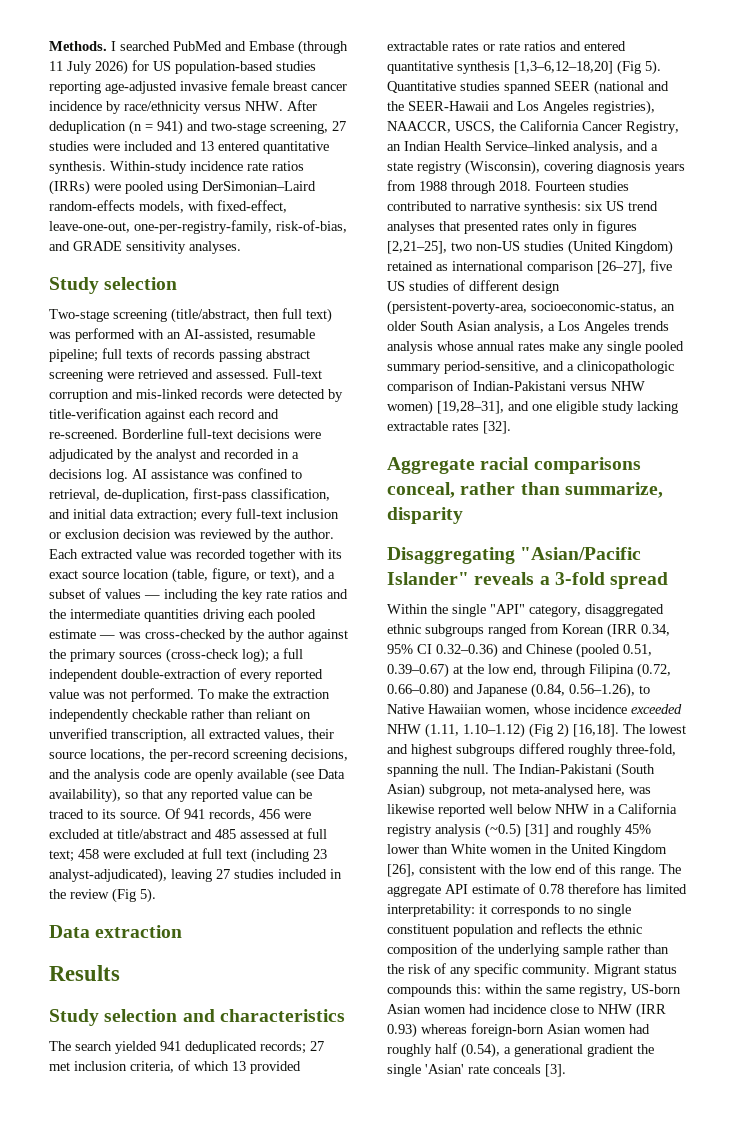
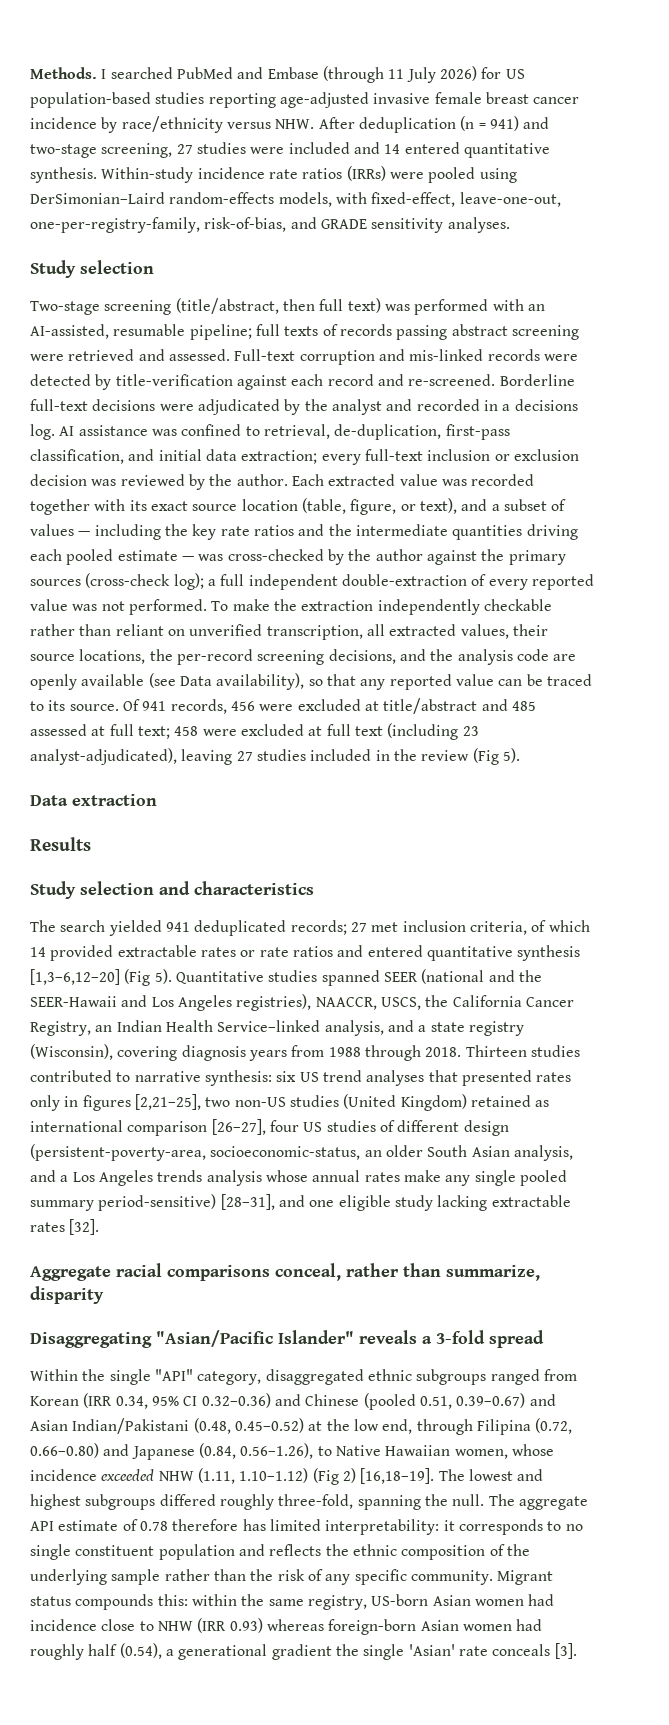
- I searched PubMed and Embase (through 11 July 2026) for US population-based studies reporting age-adjusted invasive female breast cancer incidence by race/ethnicity versus NHW. After deduplication (n = 941) and two-stage screening, 27 studies were included and 13 entered quantitative synthesis.
+ I searched PubMed and Embase (through 11 July 2026) for US population-based studies reporting age-adjusted invasive female breast cancer incidence by race/ethnicity versus NHW. After deduplication (n = 941) and two-stage screening, 27 studies were included and 14 entered quantitative synthesis.
- The search yielded 941 deduplicated records; 27 met inclusion criteria, of which 13 provided extractable rates or rate ratios and entered quantitative synthesis [1,3–6,12–18,20] (Fig 5).
+ The search yielded 941 deduplicated records; 27 met inclusion criteria, of which 14 provided extractable rates or rate ratios and entered quantitative synthesis [1,3–6,12–20] (Fig 5).
- Fourteen studies contributed to narrative synthesis: six US trend analyses that presented rates only in figures [2,21–25], two non-US studies (United Kingdom) retained as international comparison [26–27], five US studies of different design (persistent-poverty-area, socioeconomic-status, an older South Asian analysis, a Los Angeles trends analysis whose annual rates make any single pooled summary period-sensitive, and a clinicopathologic comparison of Indian-Pakistani versus NHW women) [19,28–31], and one eligible study lacking extractable rates [32].
+ Thirteen studies contributed to narrative synthesis: six US trend analyses that presented rates only in figures [2,21–25], two non-US studies (United Kingdom) retained as international comparison [26–27], four US studies of different design (persistent-poverty-area, socioeconomic-status, an older South Asian analysis, and a Los Angeles trends analysis whose annual rates make any single pooled summary period-sensitive) [28–31], and one eligible study lacking extractable rates [32].
- Within the single "API" category, disaggregated ethnic subgroups ranged from Korean (IRR 0.34, 95% CI 0.32–0.36) and Chinese (pooled 0.51, 0.39–0.67) at the low end, through Filipina (0.72, 0.66–0.80) and Japanese (0.84, 0.56–1.26), to Native Hawaiian women, whose incidence exceeded NHW (1.11, 1.10–1.12) (Fig 2) [16,18].
+ Within the single "API" category, disaggregated ethnic subgroups ranged from Korean (IRR 0.34, 95% CI 0.32–0.36) and Chinese (pooled 0.51, 0.39–0.67) and Asian Indian/Pakistani (0.48, 0.45–0.52) at the low end, through Filipina (0.72, 0.66–0.80) and Japanese (0.84, 0.56–1.26), to Native Hawaiian women, whose incidence exceeded NHW (1.11, 1.10–1.12) (Fig 2) [16,18–19].
- The Indian-Pakistani (South Asian) subgroup, not meta-analysed here, was likewise reported well below NHW in a California registry analysis (~0.5) [31] and roughly 45% lower than White women in the United Kingdom [26], consistent with the low end of this range. The aggregate API estimate of 0.78 therefore has limited interpretability: it corresponds to no single constituent population and reflects the ethnic composition of the underlying sample rather than the risk of any specific community.
+ The aggregate API estimate of 0.78 therefore has limited interpretability: it corresponds to no single constituent population and reflects the ethnic composition of the underlying sample rather than the risk of any specific community.

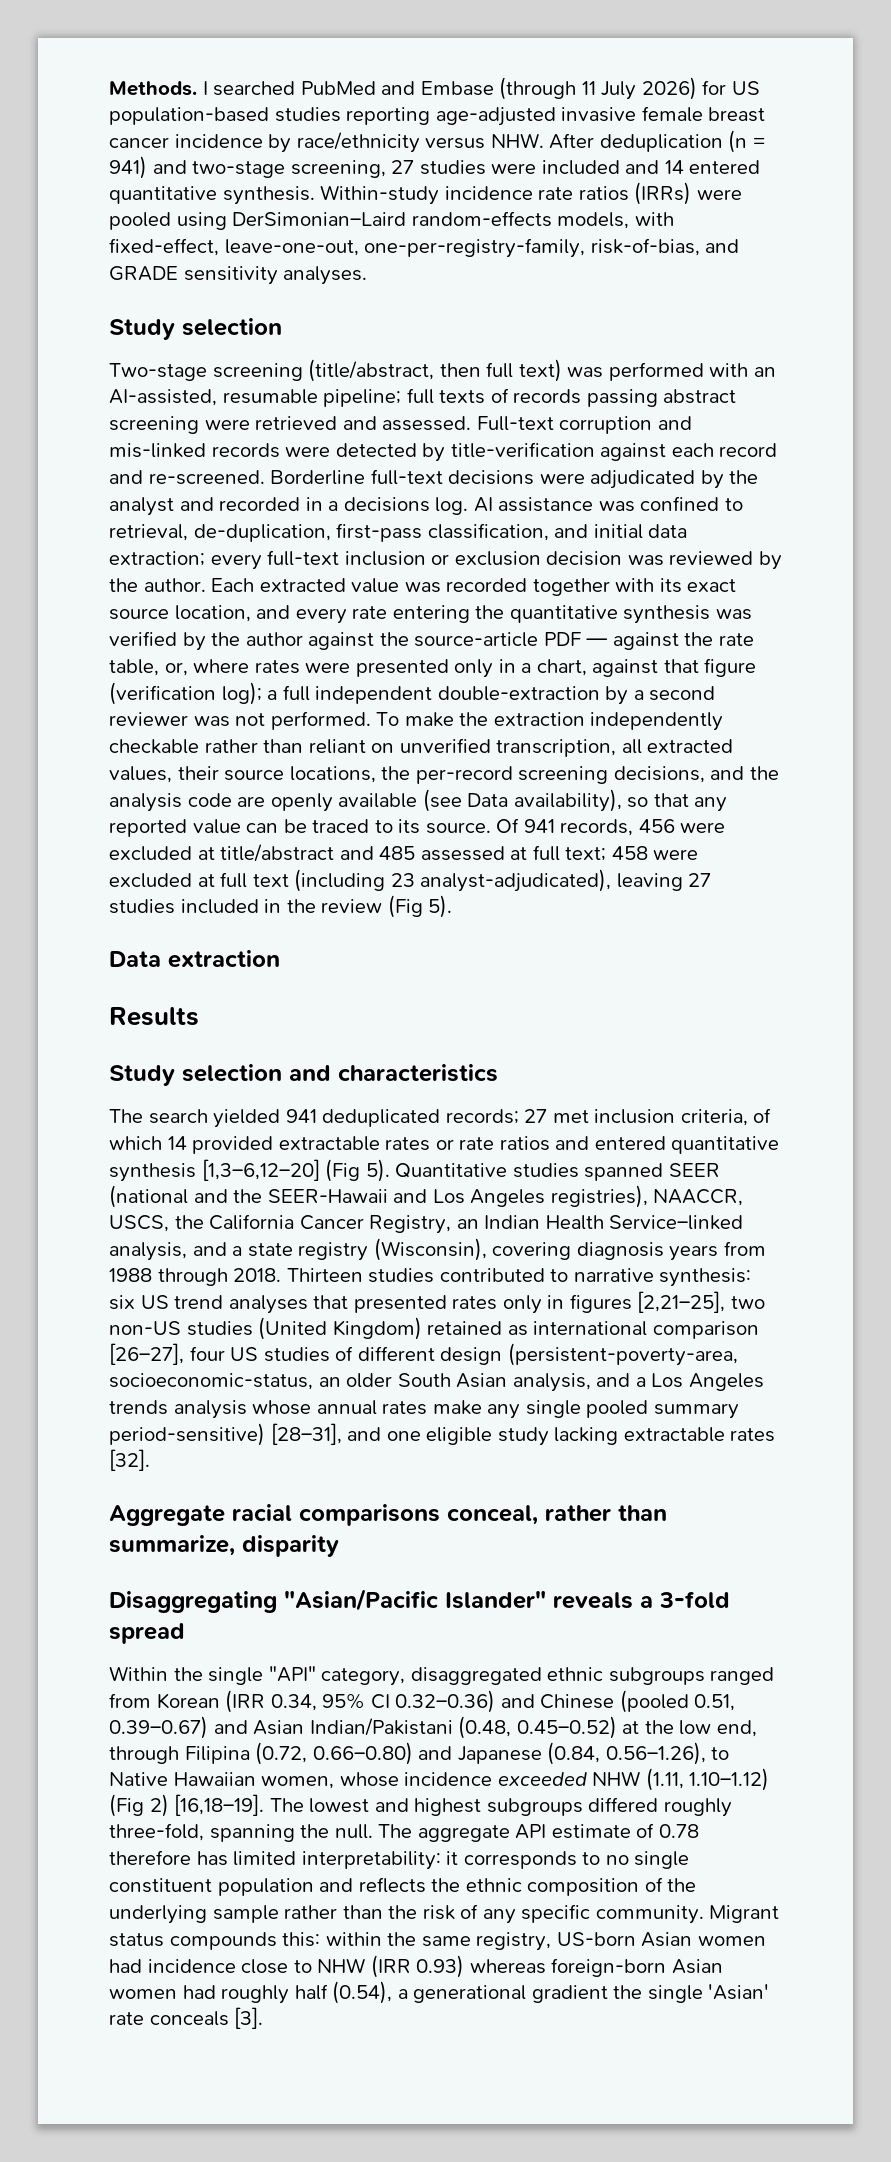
- Each extracted value was recorded together with its exact source location (table, figure, or text), and a subset of values — including the key rate ratios and the intermediate quantities driving each pooled estimate — was cross-checked by the author against the primary sources (cross-check log); a full independent double-extraction of every reported value was not performed.
+ Each extracted value was recorded together with its exact source location, and every rate entering the quantitative synthesis was verified by the author against the source-article PDF — against the rate table, or, where rates were presented only in a chart, against that figure (verification log); a full independent double-extraction by a second reviewer was not performed.

